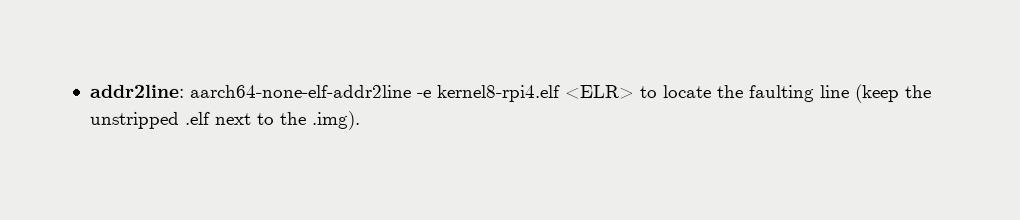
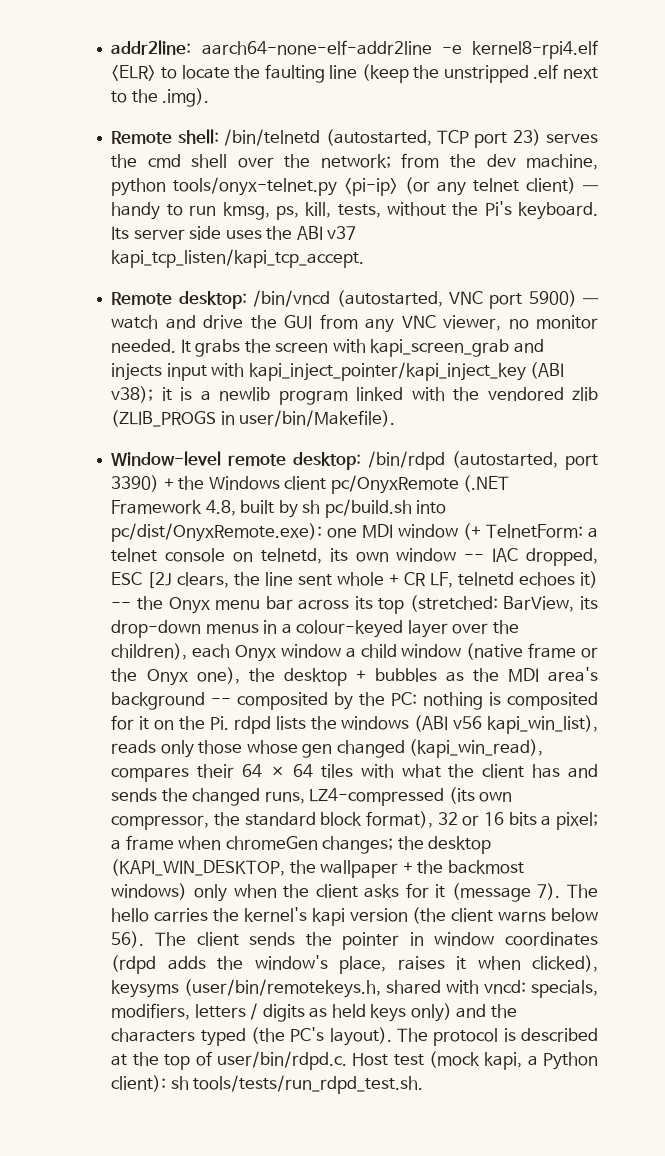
+ Remote shell: /bin/telnetd (autostarted, TCP port 23) serves the cmd shell over the network; from the dev machine, python tools/onyx-telnet.py <pi-ip> (or any telnet client) — handy to run kmsg, ps, kill, tests, without the Pi's keyboard. Its server side uses the ABI v37 kapi_tcp_listen/kapi_tcp_accept.
+ Remote desktop: /bin/vncd (autostarted, VNC port 5900) — watch and drive the GUI from any VNC viewer, no monitor needed. It grabs the screen with kapi_screen_grab and injects input with kapi_inject_pointer/kapi_inject_key (ABI v38); it is a newlib program linked with the vendored zlib (ZLIB_PROGS in user/bin/Makefile).
+ Window-level remote desktop: /bin/rdpd (autostarted, port 3390) + the Windows client pc/OnyxRemote (.NET Framework 4.8, built by sh pc/build.sh into pc/dist/OnyxRemote.exe): one MDI window (+ TelnetForm: a telnet console on telnetd, its own window -- IAC dropped, ESC [2J clears, the line sent whole + CR LF, telnetd echoes it) -- the Onyx menu bar across its top (stretched: BarView, its drop-down menus in a colour-keyed layer over the children), each Onyx window a child window (native frame or the Onyx one), the desktop + bubbles as the MDI area's background -- composited by the PC: nothing is composited for it on the Pi. rdpd lists the windows (ABI v56 kapi_win_list), reads only those whose gen changed (kapi_win_read), compares their 64 × 64 tiles with what the client has and sends the changed runs, LZ4-compressed (its own compressor, the standard block format), 32 or 16 bits a pixel; a frame when chromeGen changes; the desktop (KAPI_WIN_DESKTOP, the wallpaper + the backmost windows) only when the client asks for it (message 7). The hello carries the kernel's kapi version (the client warns below 56). The client sends the pointer in window coordinates (rdpd adds the window's place, raises it when clicked), keysyms (user/bin/remotekeys.h, shared with vncd: specials, modifiers, letters / digits as held keys only) and the characters typed (the PC's layout). The protocol is described at the top of user/bin/rdpd.c. Host test (mock kapi, a Python client): sh tools/tests/run_rdpd_test.sh.

